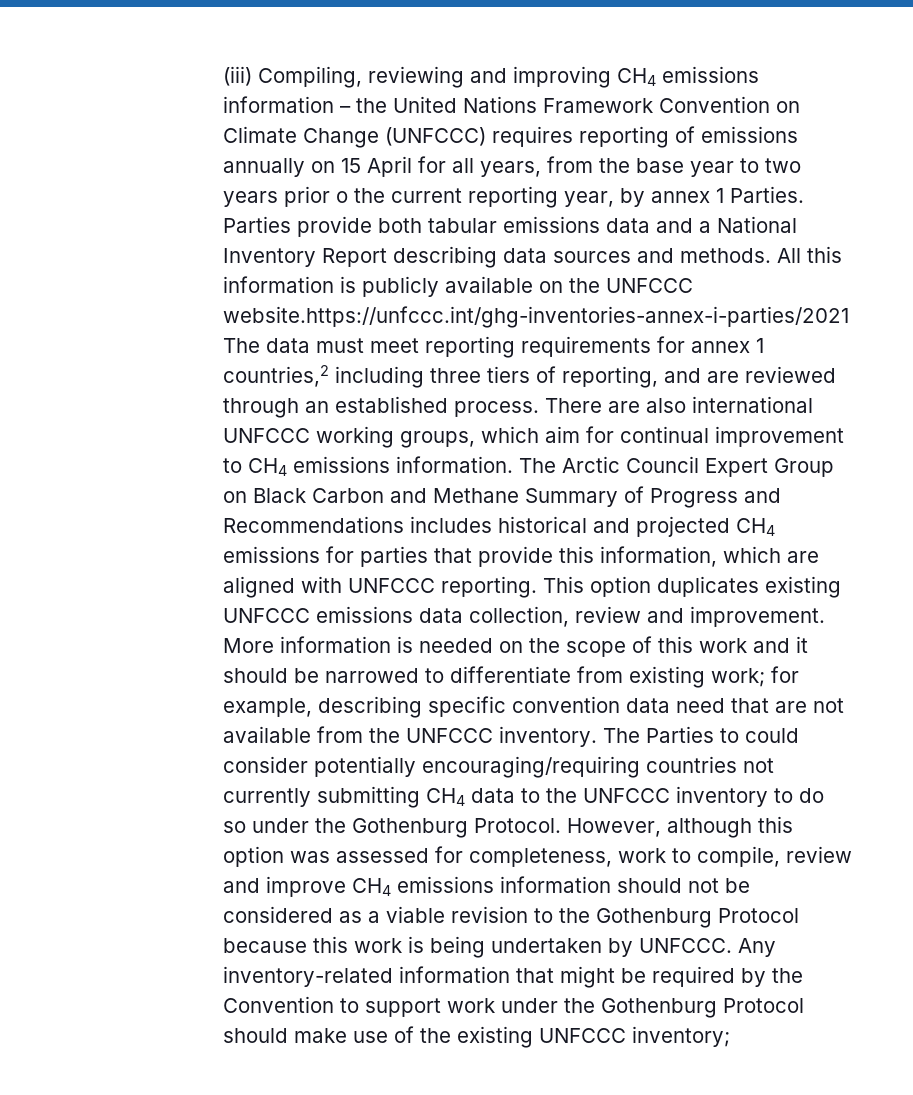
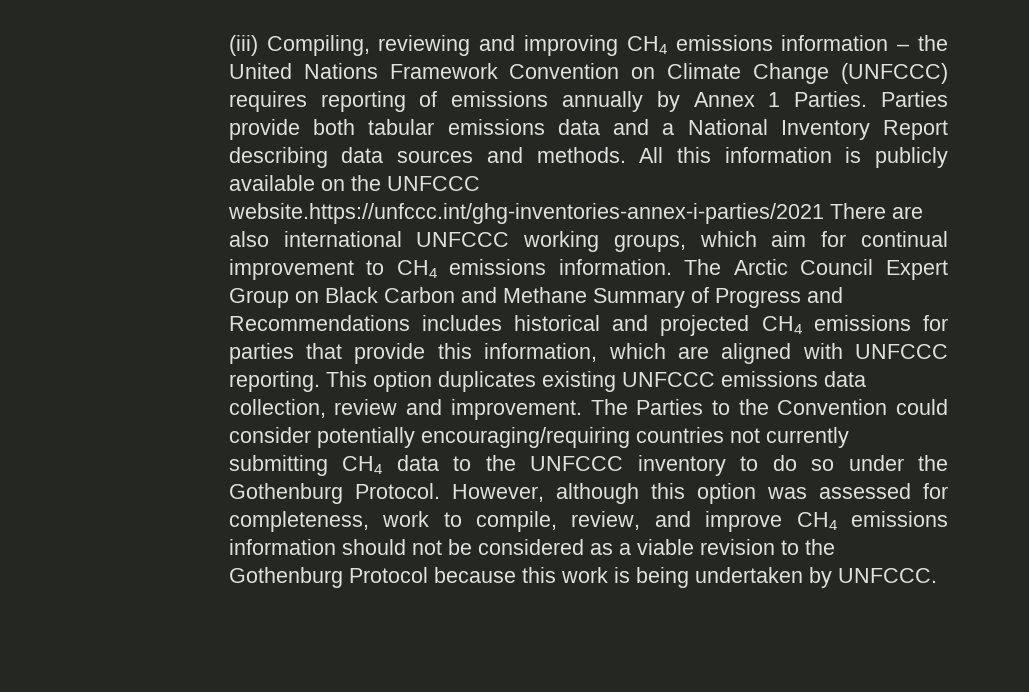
- (iii) Compiling, reviewing and improving CH4 emissions information – the United Nations Framework Convention on Climate Change (UNFCCC) requires reporting of emissions annually on 15 April for all years, from the base year to two years prior o the current reporting year, by annex 1 Parties.
+ (iii) Compiling, reviewing and improving CH4 emissions information – the United Nations Framework Convention on Climate Change (UNFCCC) requires reporting of emissions annually by Annex 1 Parties.
- All this information is publicly available on the UNFCCC website.https://unfccc.int/ghg-inventories-annex-i-parties/2021 The data must meet reporting requirements for annex 1 countries,2 including three tiers of reporting, and are reviewed through an established process. There are also international UNFCCC working groups, which aim for continual improvement to CH4 emissions information.
+ All this information is publicly available on the UNFCCC website.https://unfccc.int/ghg-inventories-annex-i-parties/2021 There are also international UNFCCC working groups, which aim for continual improvement to CH4 emissions information.
- More information is needed on the scope of this work and it should be narrowed to differentiate from existing work; for example, describing specific convention data need that are not available from the UNFCCC inventory.
- The Parties to could consider potentially encouraging/requiring countries not currently submitting CH4 data to the UNFCCC inventory to do so under the Gothenburg Protocol.
+ The Parties to the Convention could consider potentially encouraging/requiring countries not currently submitting CH4 data to the UNFCCC inventory to do so under the Gothenburg Protocol.
- However, although this option was assessed for completeness, work to compile, review and improve CH4 emissions information should not be considered as a viable revision to the Gothenburg Protocol because this work is being undertaken by UNFCCC. Any inventory-related information that might be required by the Convention to support work under the Gothenburg Protocol should make use of the existing UNFCCC inventory;
+ However, although this option was assessed for completeness, work to compile, review, and improve CH4 emissions information should not be considered as a viable revision to the Gothenburg Protocol because this work is being undertaken by UNFCCC.

